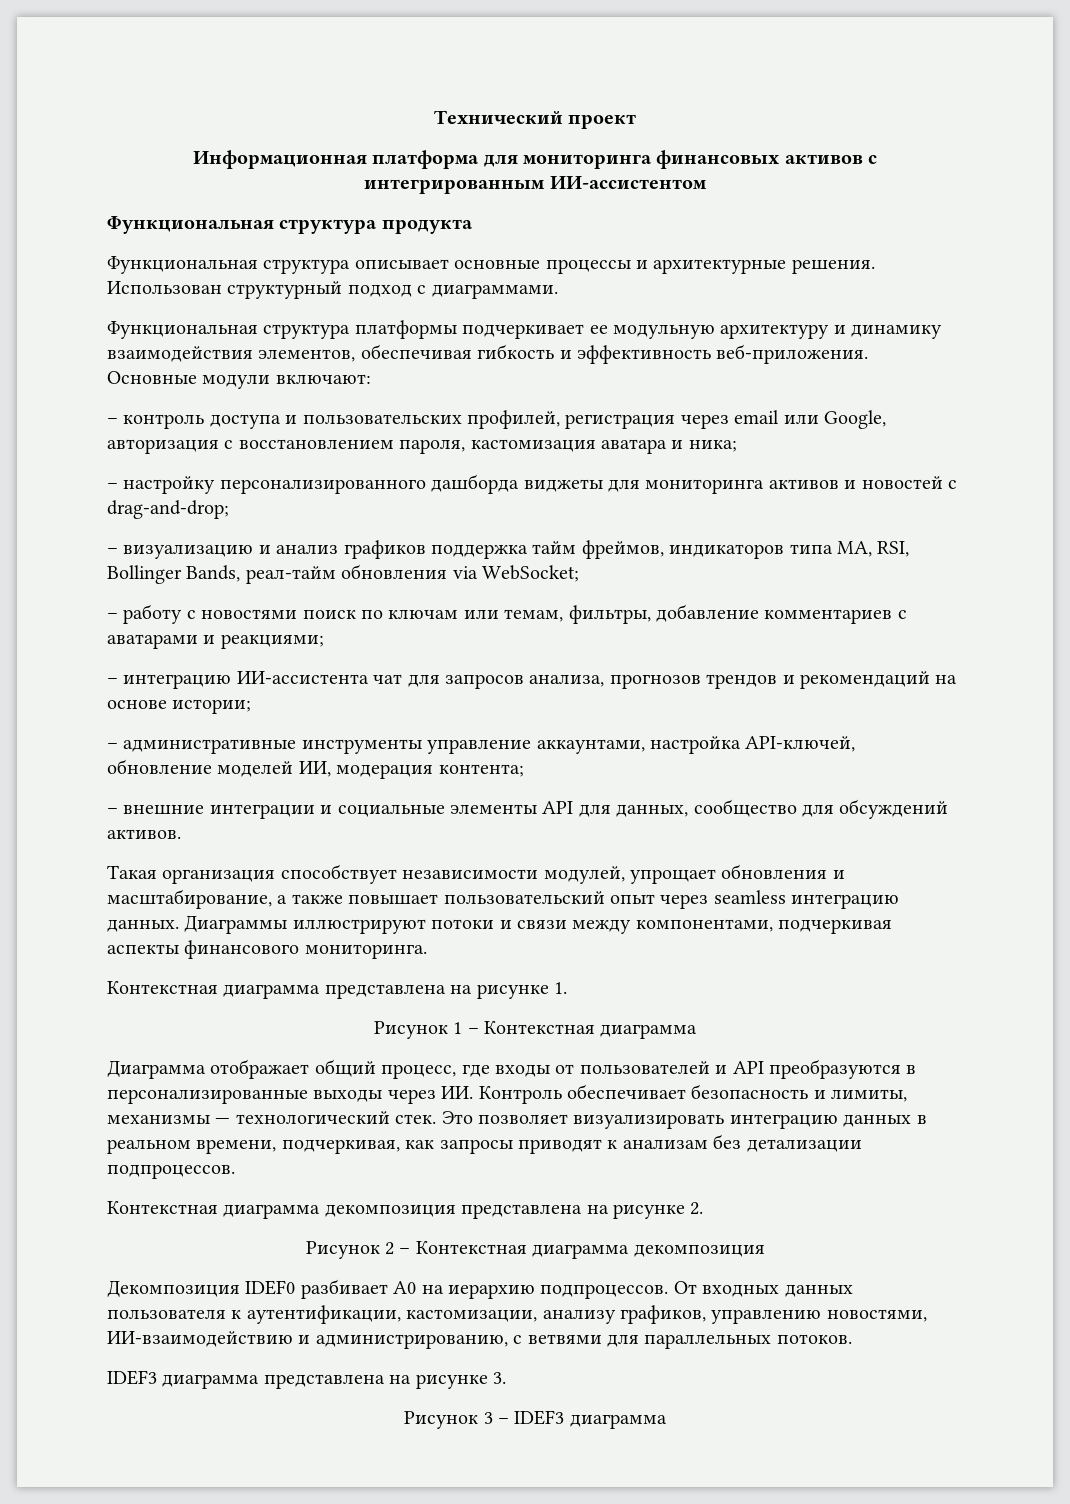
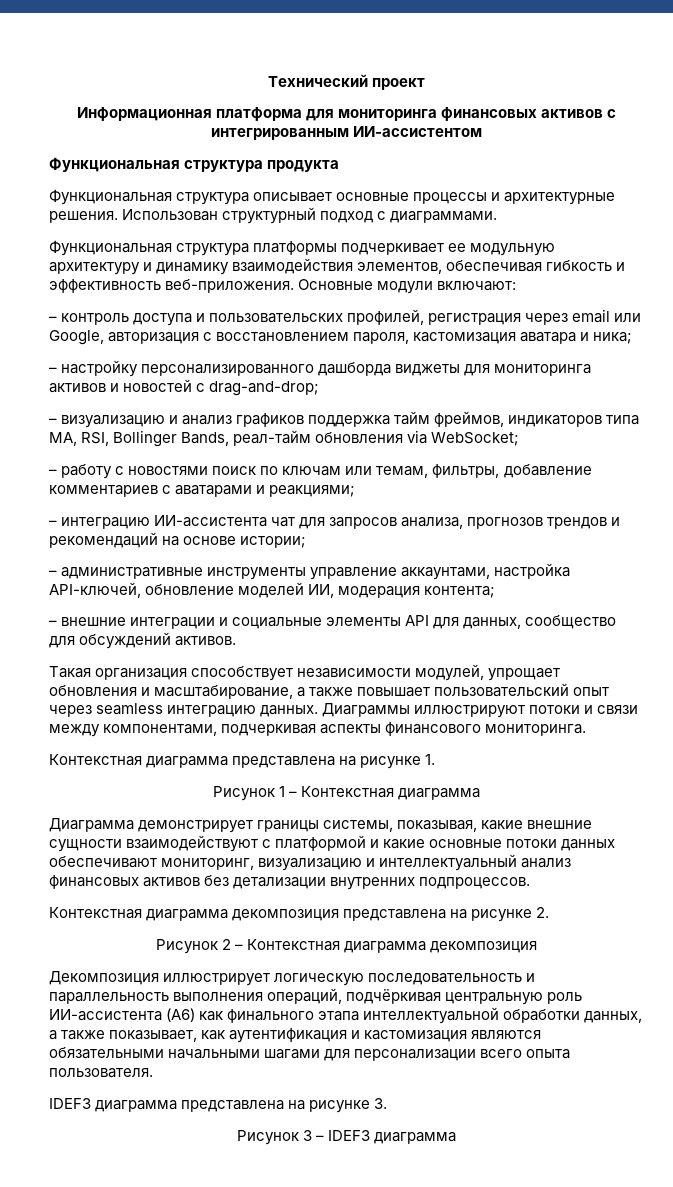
- Диаграмма отображает общий процесс, где входы от пользователей и API преобразуются в персонализированные выходы через ИИ. Контроль обеспечивает безопасность и лимиты, механизмы — технологический стек. Это позволяет визуализировать интеграцию данных в реальном времени, подчеркивая, как запросы приводят к анализам без детализации подпроцессов.
+ Диаграмма демонстрирует границы системы, показывая, какие внешние сущности взаимодействуют с платформой и какие основные потоки данных обеспечивают мониторинг, визуализацию и интеллектуальный анализ финансовых активов без детализации внутренних подпроцессов.
- Декомпозиция IDEF0 разбивает A0 на иерархию подпроцессов. От входных данных пользователя к аутентификации, кастомизации, анализу графиков, управлению новостями, ИИ-взаимодействию и администрированию, с ветвями для параллельных потоков.
+ Декомпозиция иллюстрирует логическую последовательность и параллельность выполнения операций, подчёркивая центральную роль ИИ-ассистента (A6) как финального этапа интеллектуальной обработки данных, а также показывает, как аутентификация и кастомизация являются обязательными начальными шагами для персонализации всего опыта пользователя.

